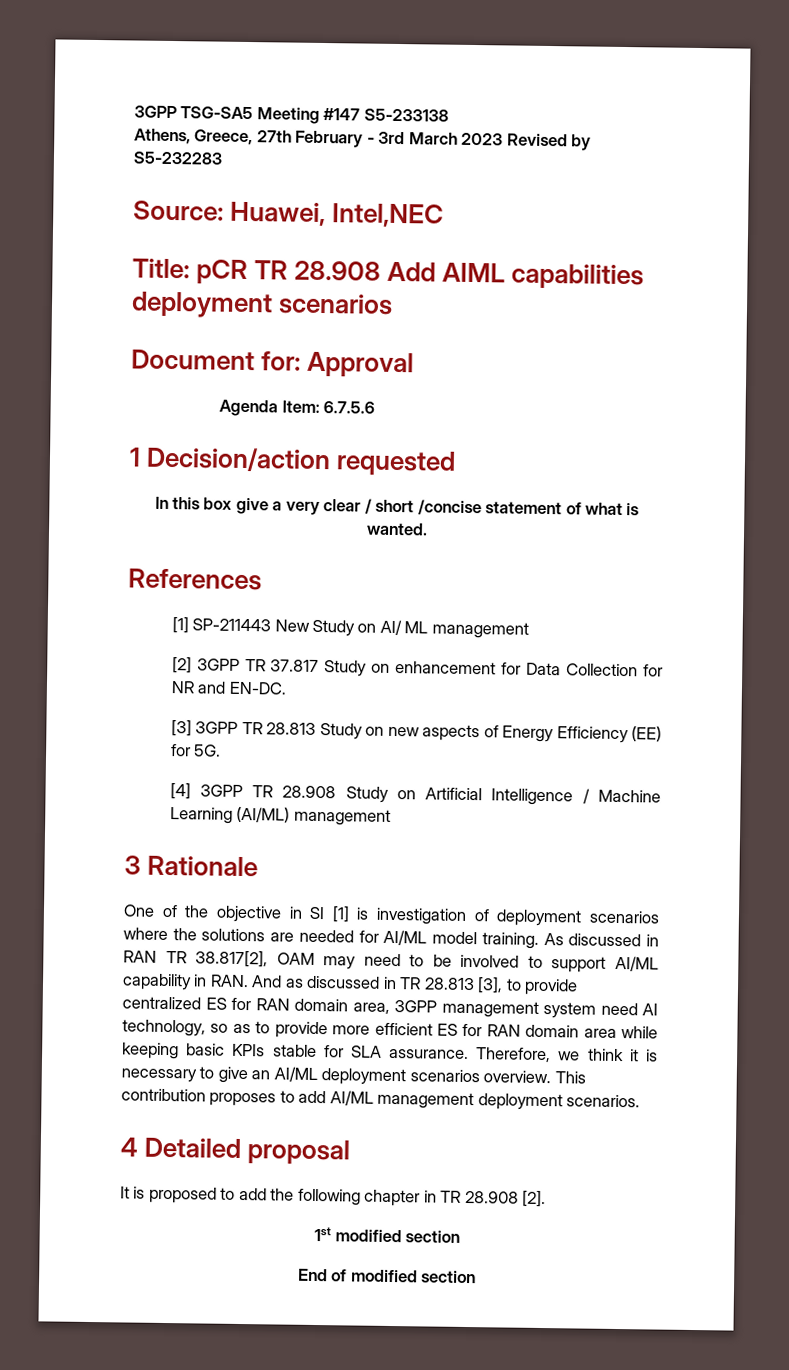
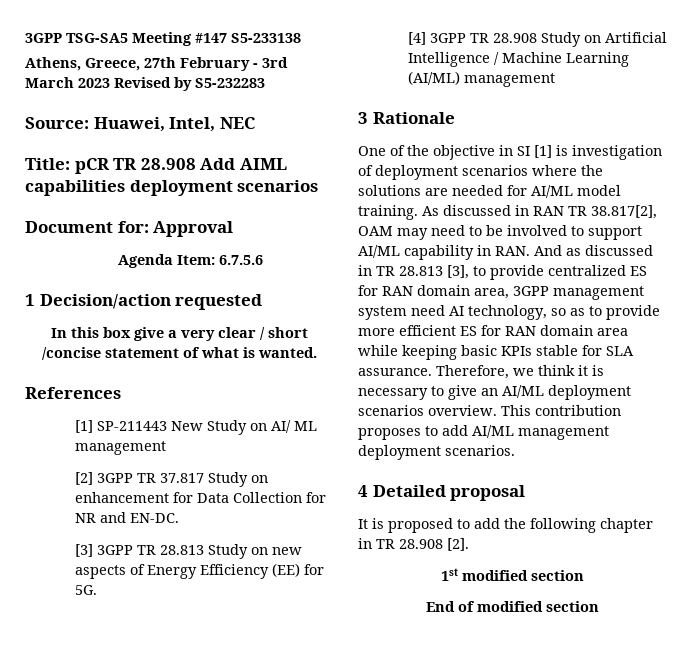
- Source: Huawei, Intel,NEC
+ Source: Huawei, Intel, NEC

